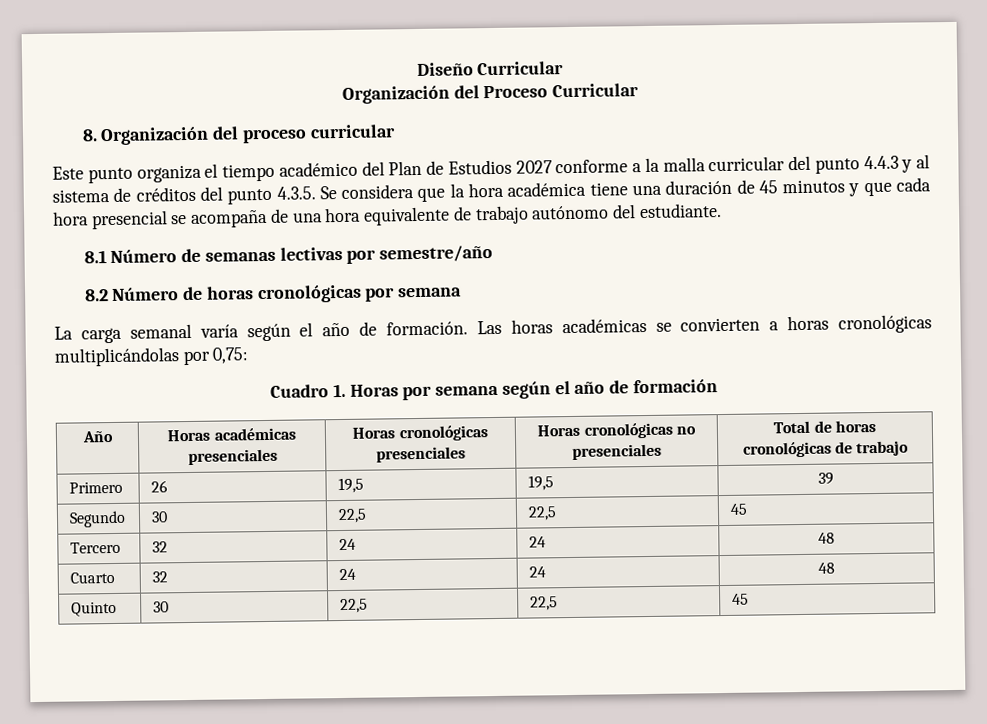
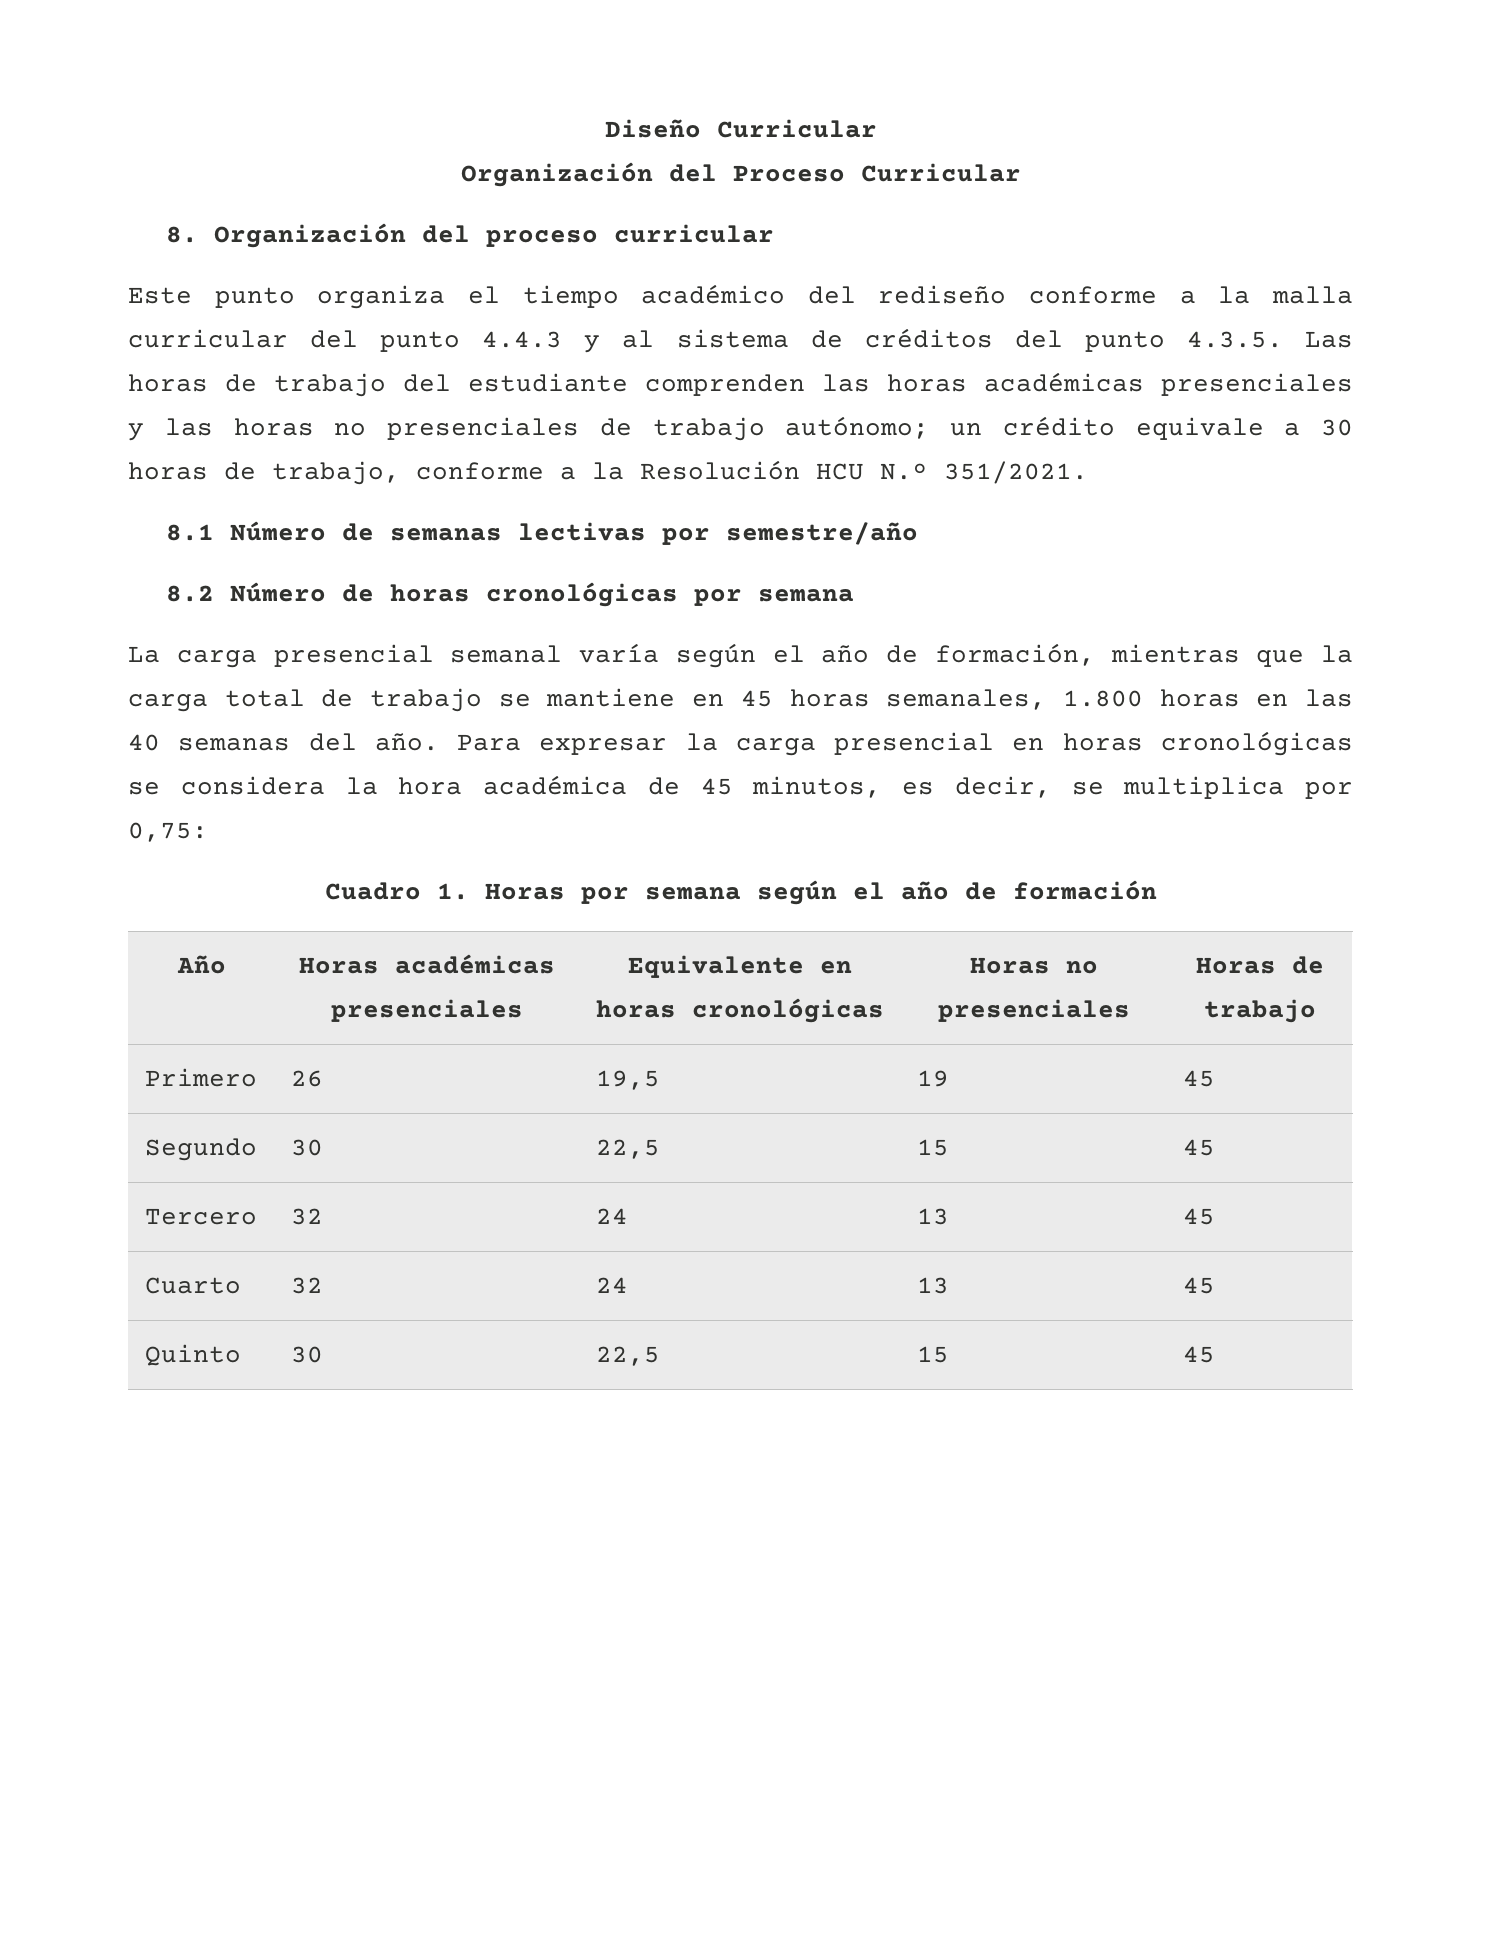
- Este punto organiza el tiempo académico del Plan de Estudios 2027 conforme a la malla curricular del punto 4.4.3 y al sistema de créditos del punto 4.3.5. Se considera que la hora académica tiene una duración de 45 minutos y que cada hora presencial se acompaña de una hora equivalente de trabajo autónomo del estudiante.
+ Este punto organiza el tiempo académico del rediseño conforme a la malla curricular del punto 4.4.3 y al sistema de créditos del punto 4.3.5. Las horas de trabajo del estudiante comprenden las horas académicas presenciales y las horas no presenciales de trabajo autónomo; un crédito equivale a 30 horas de trabajo, conforme a la Resolución HCU N.º 351/2021.
- La carga semanal varía según el año de formación. Las horas académicas se convierten a horas cronológicas multiplicándolas por 0,75:
+ La carga presencial semanal varía según el año de formación, mientras que la carga total de trabajo se mantiene en 45 horas semanales, 1.800 horas en las 40 semanas del año. Para expresar la carga presencial en horas cronológicas se considera la hora académica de 45 minutos, es decir, se multiplica por 0,75:
- Año | Horas académicas presenciales | Horas cronológicas presenciales | Horas cronológicas no presenciales | Total de horas cronológicas de trabajo
+ Año | Horas académicas presenciales | Equivalente en horas cronológicas | Horas no presenciales | Horas de trabajo
- Primero | 26 | 19,5 | 19,5 | 39
+ Primero | 26 | 19,5 | 19 | 45
- Segundo | 30 | 22,5 | 22,5 | 45
+ Segundo | 30 | 22,5 | 15 | 45
- Tercero | 32 | 24 | 24 | 48
+ Tercero | 32 | 24 | 13 | 45
- Cuarto | 32 | 24 | 24 | 48
+ Cuarto | 32 | 24 | 13 | 45
- Quinto | 30 | 22,5 | 22,5 | 45
+ Quinto | 30 | 22,5 | 15 | 45

